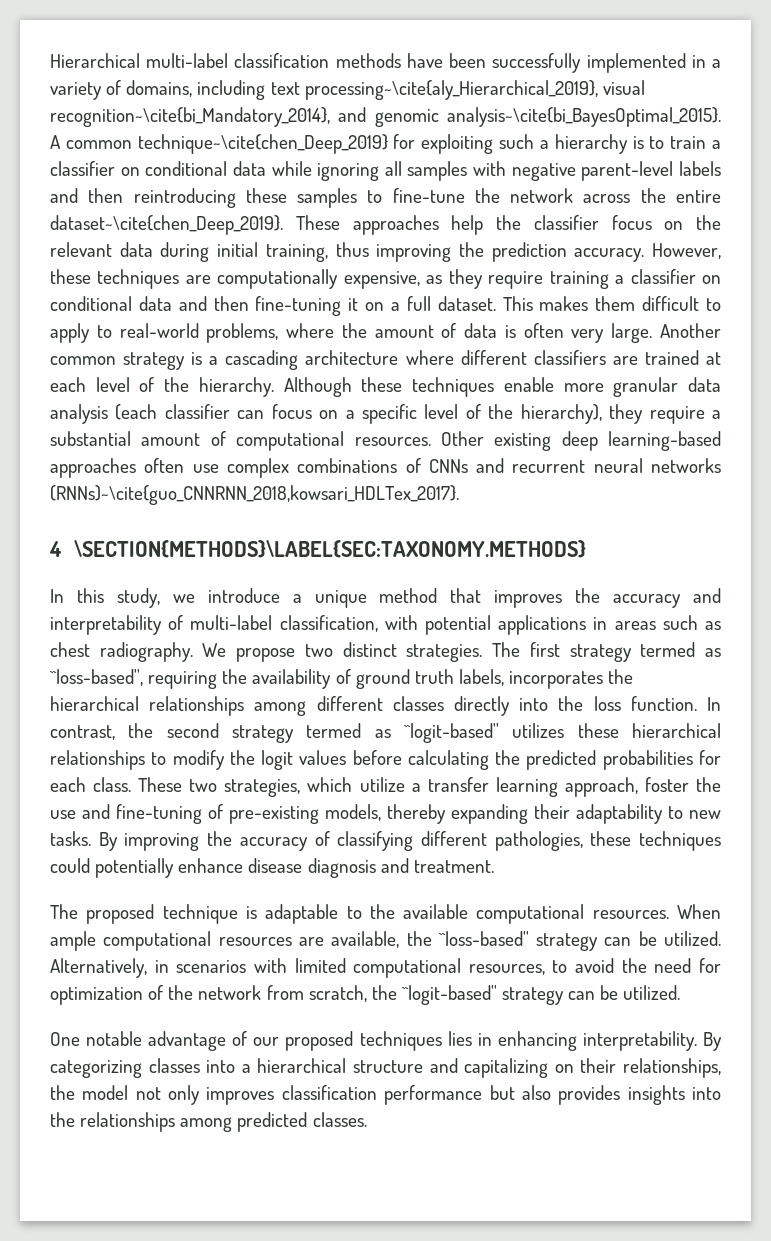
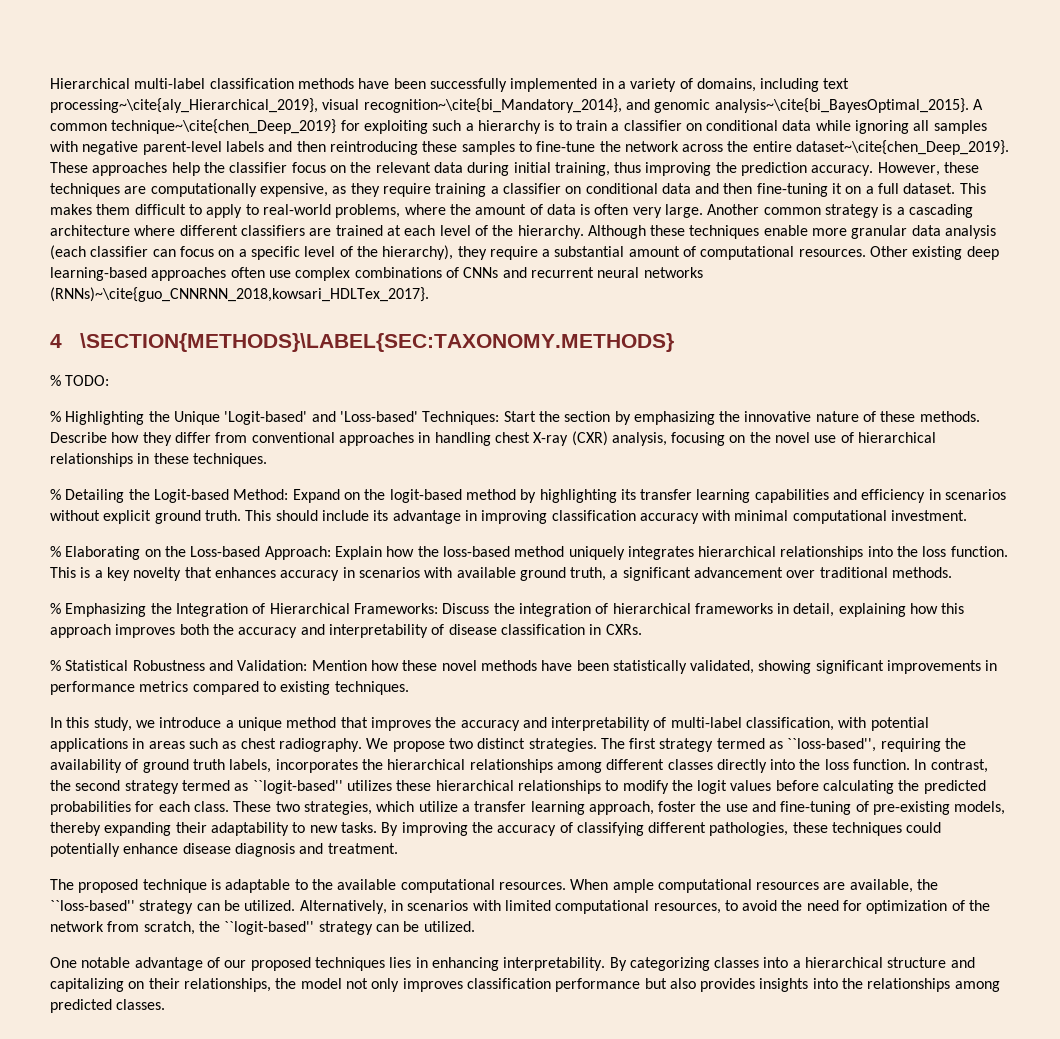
+ % TODO:
+ % Highlighting the Unique 'Logit-based' and 'Loss-based' Techniques: Start the section by emphasizing the innovative nature of these methods. Describe how they differ from conventional approaches in handling chest X-ray (CXR) analysis, focusing on the novel use of hierarchical relationships in these techniques.
+ % Detailing the Logit-based Method: Expand on the logit-based method by highlighting its transfer learning capabilities and efficiency in scenarios without explicit ground truth. This should include its advantage in improving classification accuracy with minimal computational investment.
+ % Elaborating on the Loss-based Approach: Explain how the loss-based method uniquely integrates hierarchical relationships into the loss function. This is a key novelty that enhances accuracy in scenarios with available ground truth, a significant advancement over traditional methods.
+ % Emphasizing the Integration of Hierarchical Frameworks: Discuss the integration of hierarchical frameworks in detail, explaining how this approach improves both the accuracy and interpretability of disease classification in CXRs.
+ % Statistical Robustness and Validation: Mention how these novel methods have been statistically validated, showing significant improvements in performance metrics compared to existing techniques.

